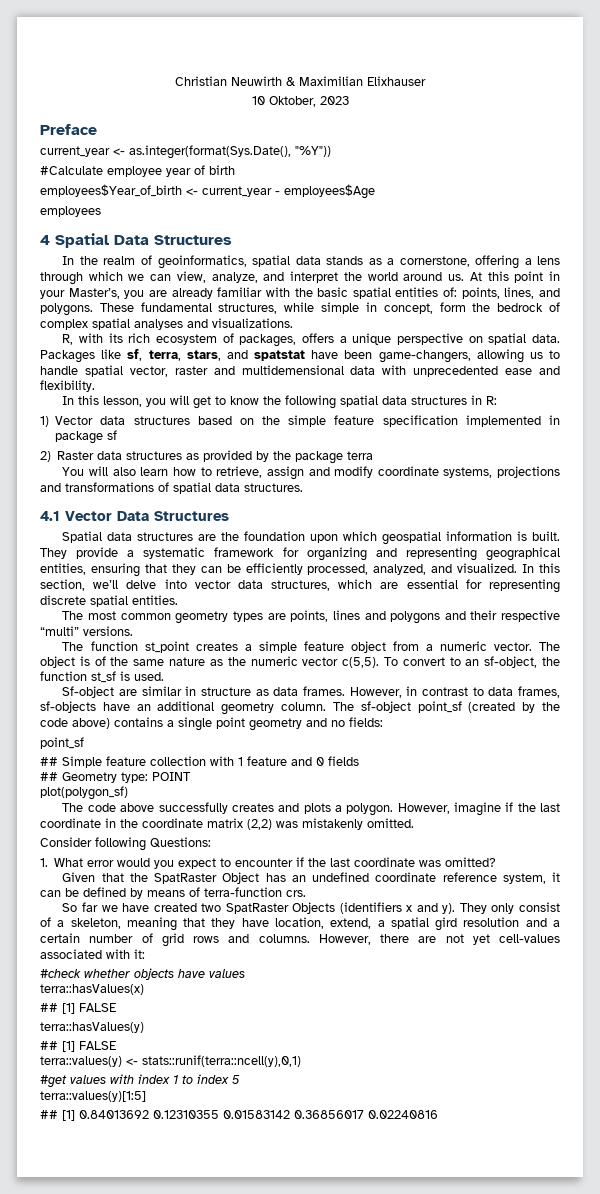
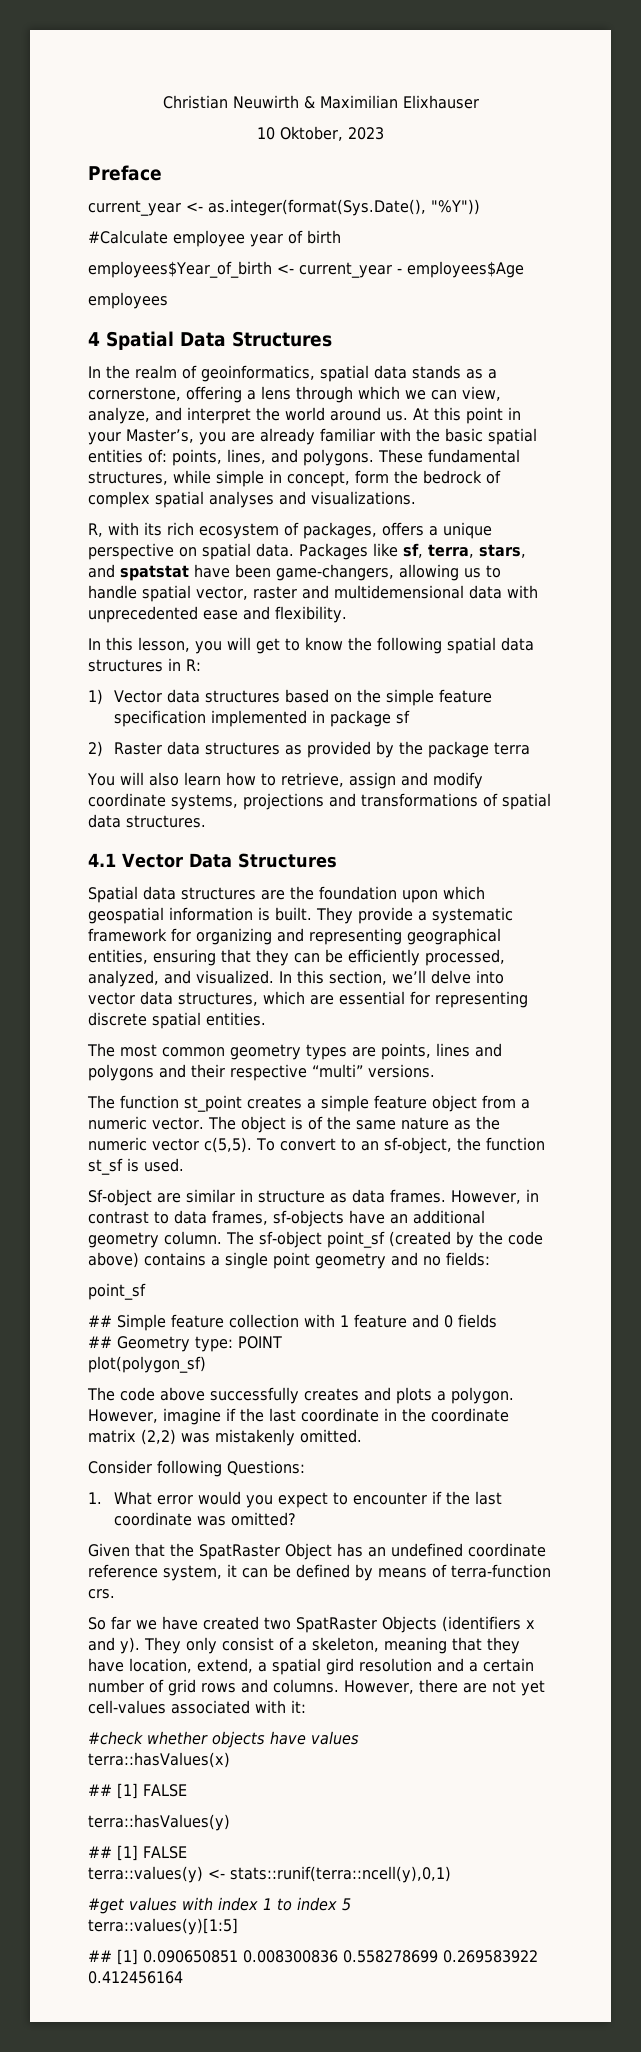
- ## [1] 0.84013692 0.12310355 0.01583142 0.36856017 0.02240816
+ ## [1] 0.090650851 0.008300836 0.558278699 0.269583922 0.412456164

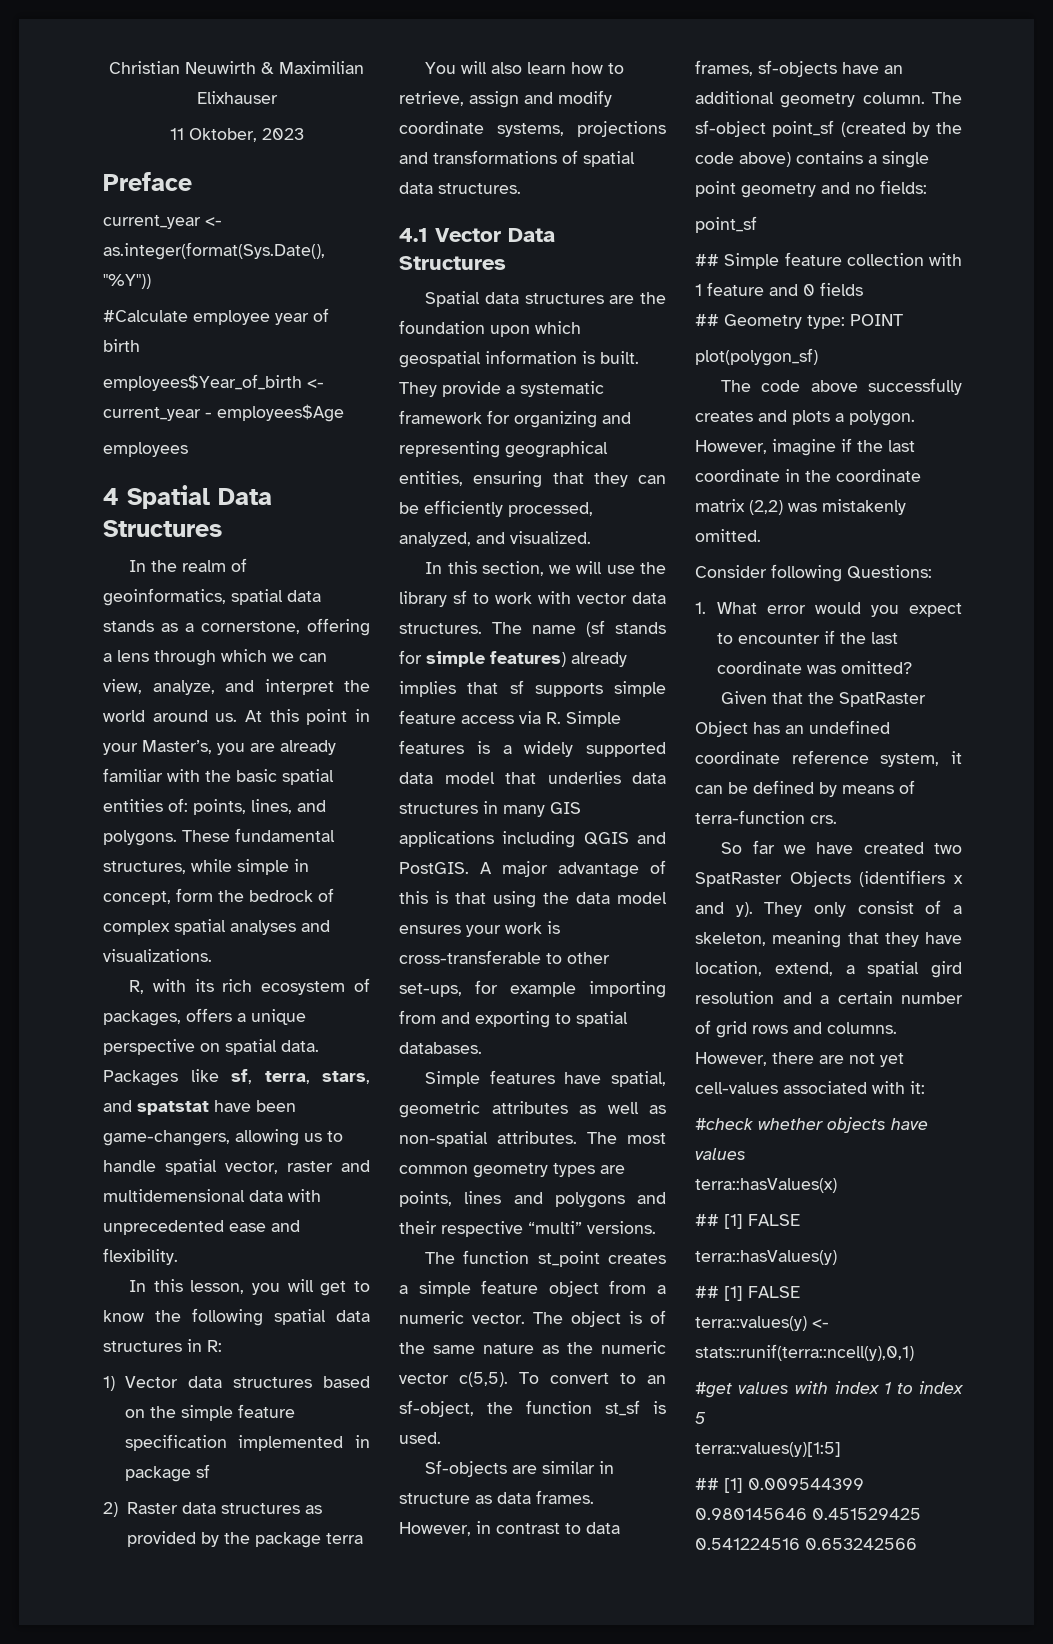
- 10 Oktober, 2023
+ 11 Oktober, 2023
- They provide a systematic framework for organizing and representing geographical entities, ensuring that they can be efficiently processed, analyzed, and visualized. In this section, we’ll delve into vector data structures, which are essential for representing discrete spatial entities.
- The most common geometry types are points, lines and polygons and their respective “multi” versions.
+ They provide a systematic framework for organizing and representing geographical entities, ensuring that they can be efficiently processed, analyzed, and visualized.
+ In this section, we will use the library sf to work with vector data structures. The name (sf stands for simple features) already implies that sf supports simple feature access via R. Simple features is a widely supported data model that underlies data structures in many GIS applications including QGIS and PostGIS. A major advantage of this is that using the data model ensures your work is cross-transferable to other set-ups, for example importing from and exporting to spatial databases.
+ Simple features have spatial, geometric attributes as well as non-spatial attributes. The most common geometry types are points, lines and polygons and their respective “multi” versions.
- Sf-object are similar in structure as data frames.
+ Sf-objects are similar in structure as data frames.
- ## [1] 0.090650851 0.008300836 0.558278699 0.269583922 0.412456164
+ ## [1] 0.009544399 0.980145646 0.451529425 0.541224516 0.653242566

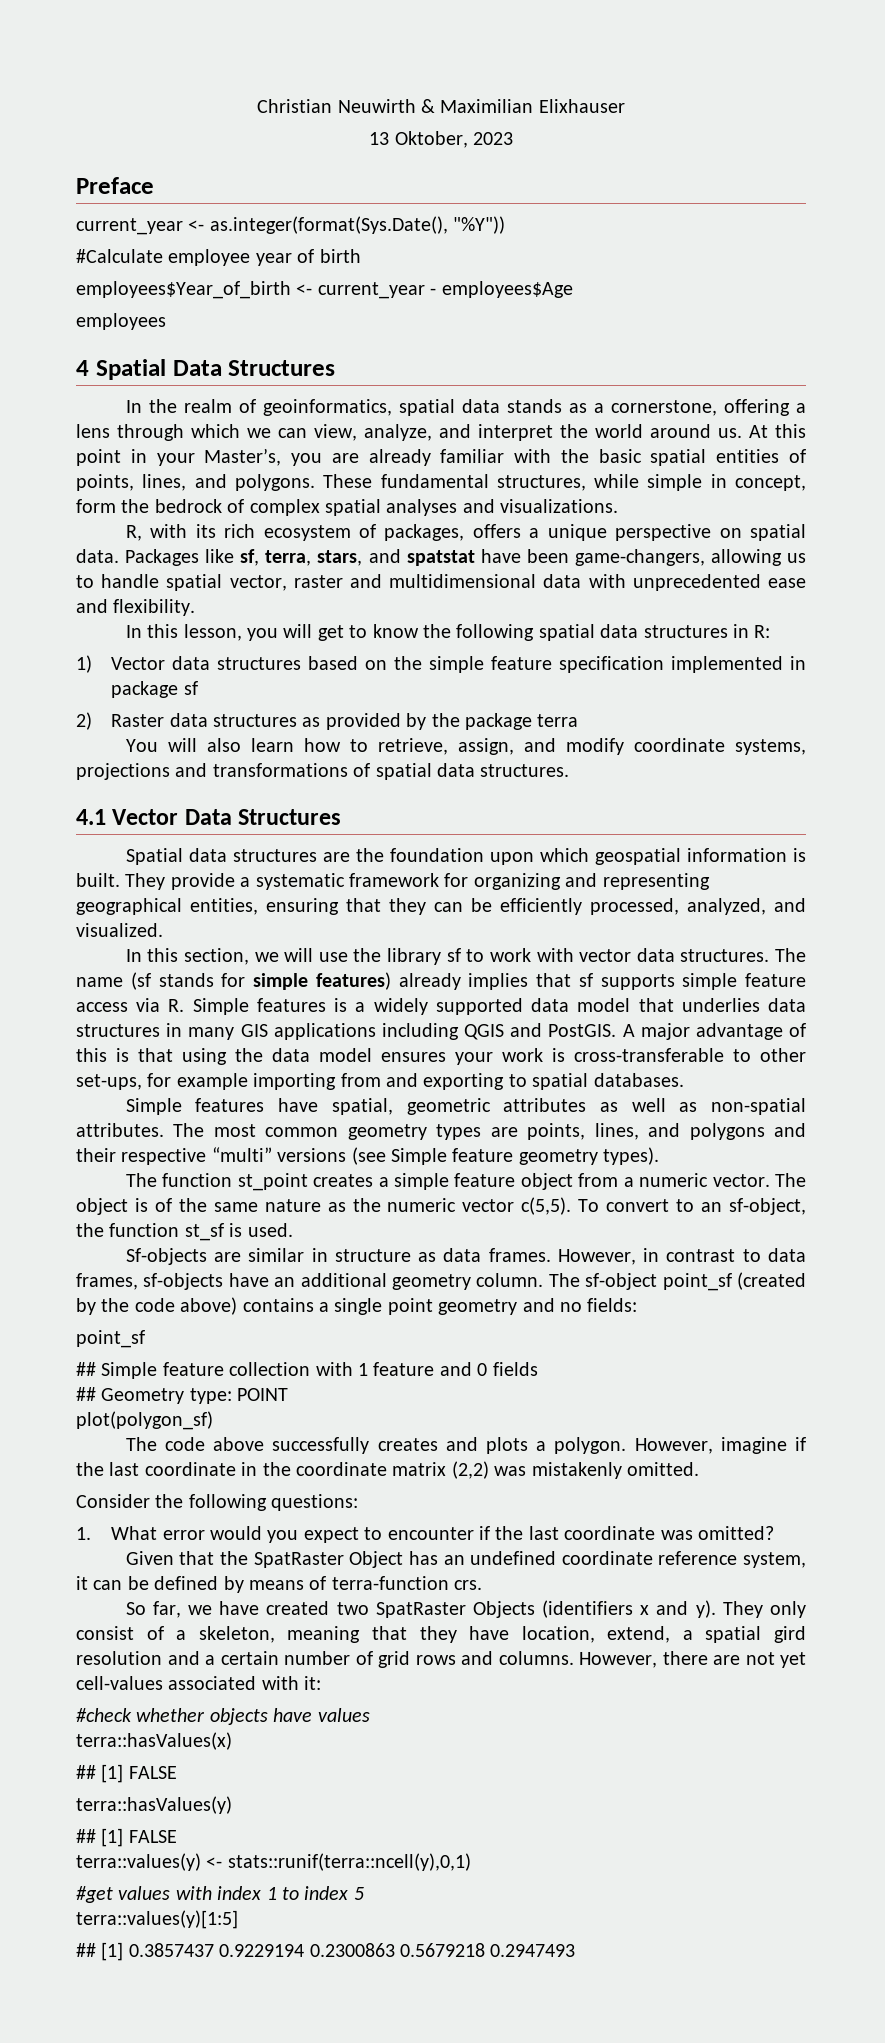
- 11 Oktober, 2023
+ 13 Oktober, 2023
- At this point in your Master’s, you are already familiar with the basic spatial entities of: points, lines, and polygons.
+ At this point in your Master’s, you are already familiar with the basic spatial entities of points, lines, and polygons.
- Packages like sf, terra, stars, and spatstat have been game-changers, allowing us to handle spatial vector, raster and multidemensional data with unprecedented ease and flexibility.
+ Packages like sf, terra, stars, and spatstat have been game-changers, allowing us to handle spatial vector, raster and multidimensional data with unprecedented ease and flexibility.
- You will also learn how to retrieve, assign and modify coordinate systems, projections and transformations of spatial data structures.
+ You will also learn how to retrieve, assign, and modify coordinate systems, projections and transformations of spatial data structures.
- The most common geometry types are points, lines and polygons and their respective “multi” versions.
+ The most common geometry types are points, lines, and polygons and their respective “multi” versions (see Simple feature geometry types).
- Consider following Questions:
+ Consider the following questions:
- So far we have created two SpatRaster Objects (identifiers x and y).
+ So far, we have created two SpatRaster Objects (identifiers x and y).
- ## [1] 0.009544399 0.980145646 0.451529425 0.541224516 0.653242566
+ ## [1] 0.3857437 0.9229194 0.2300863 0.5679218 0.2947493

